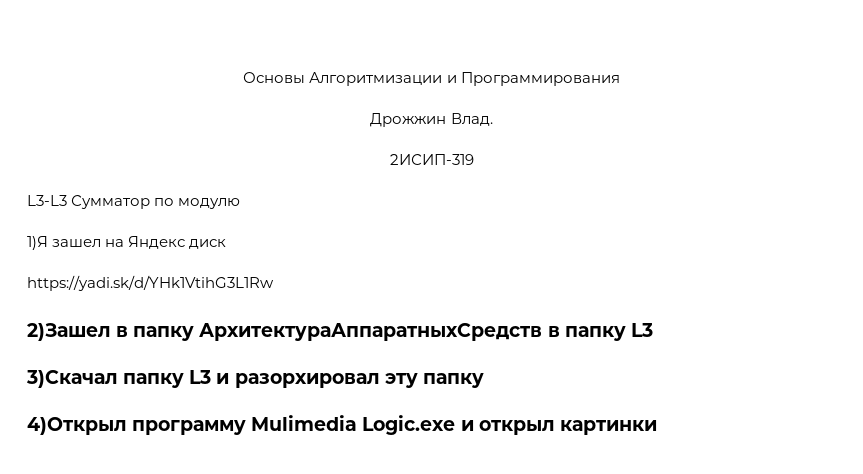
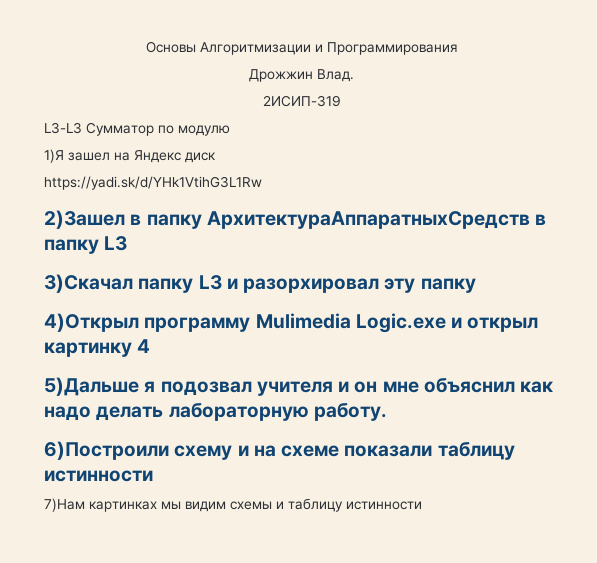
- 4)Открыл программу Mulimedia Logic.exe и открыл картинки
+ 4)Открыл программу Mulimedia Logic.exe и открыл картинку 4
+ 5)Дальше я подозвал учителя и он мне объяснил как надо делать лабораторную работу.
+ 6)Построили схему и на схеме показали таблицу истинности
+ 7)Нам картинках мы видим схемы и таблицу истинности

